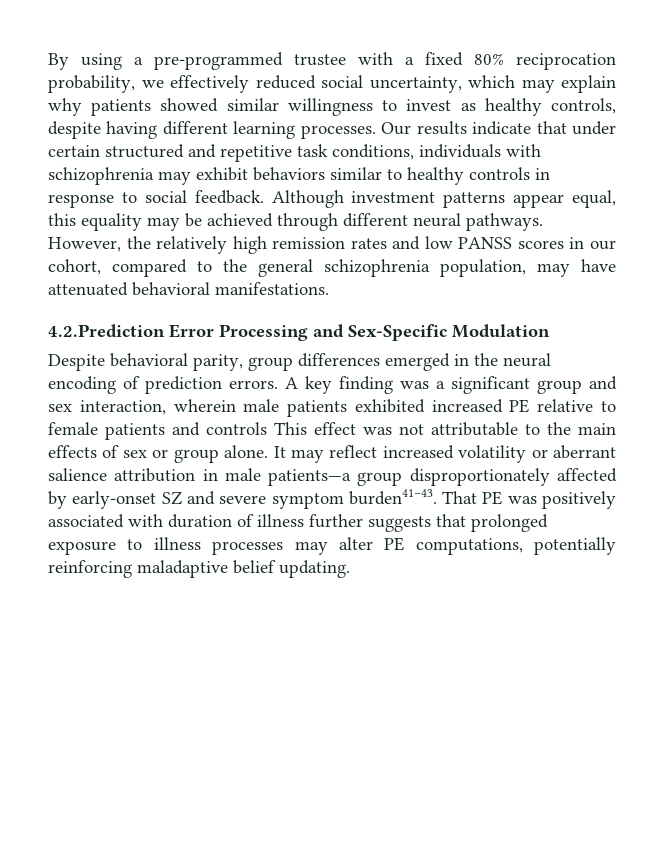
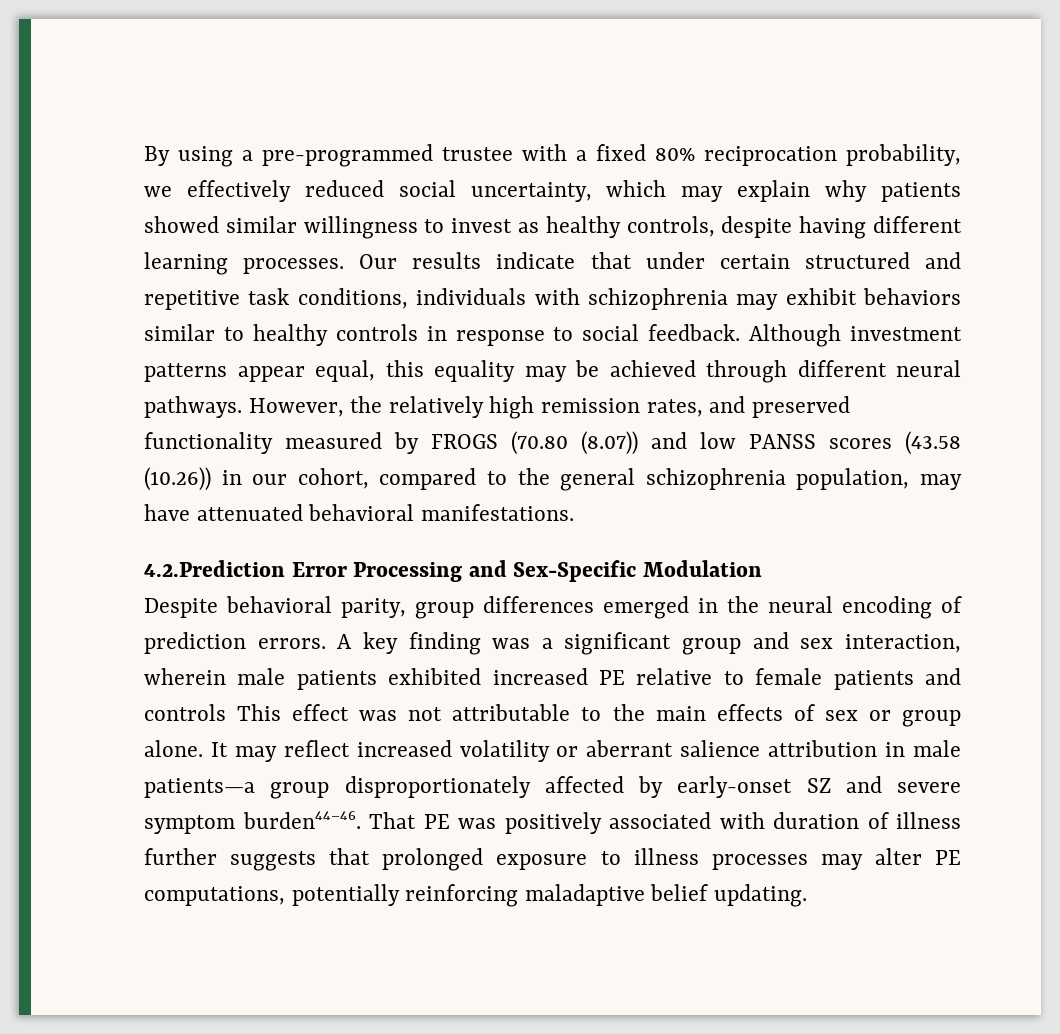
- However, the relatively high remission rates and low PANSS scores in our cohort, compared to the general schizophrenia population, may have attenuated behavioral manifestations.
+ However, the relatively high remission rates, and preserved functionality measured by FROGS (70.80 (8.07)) and low PANSS scores (43.58 (10.26)) in our cohort, compared to the general schizophrenia population, may have attenuated behavioral manifestations.
- It may reflect increased volatility or aberrant salience attribution in male patients—a group disproportionately affected by early-onset SZ and severe symptom burden41–43.
+ It may reflect increased volatility or aberrant salience attribution in male patients—a group disproportionately affected by early-onset SZ and severe symptom burden44–46.

